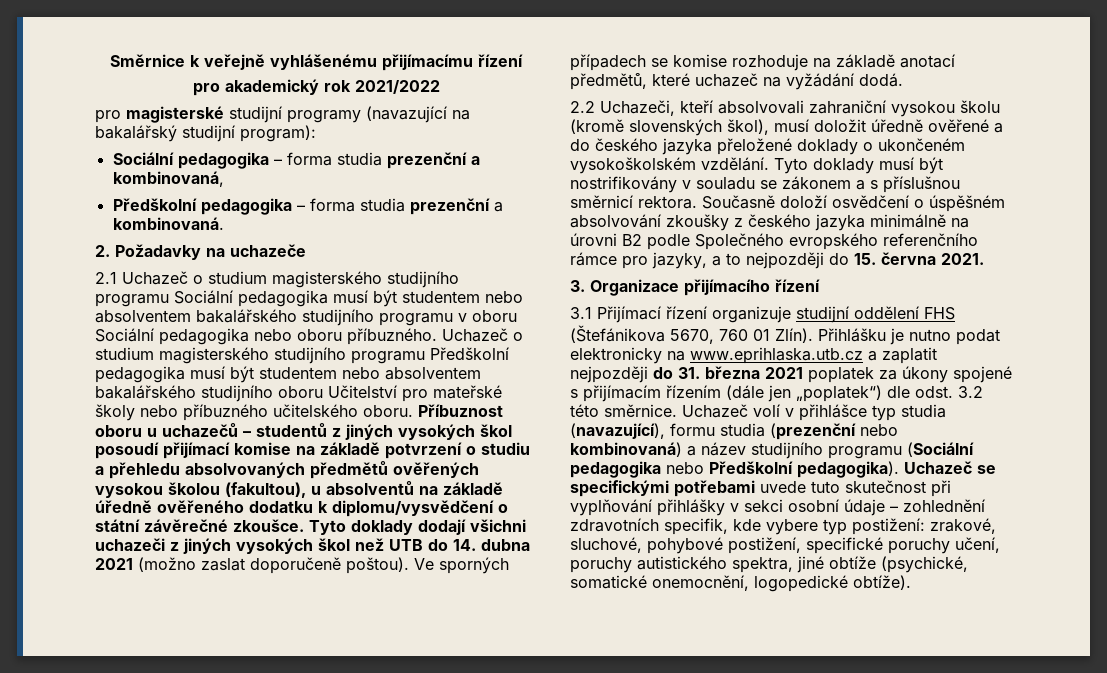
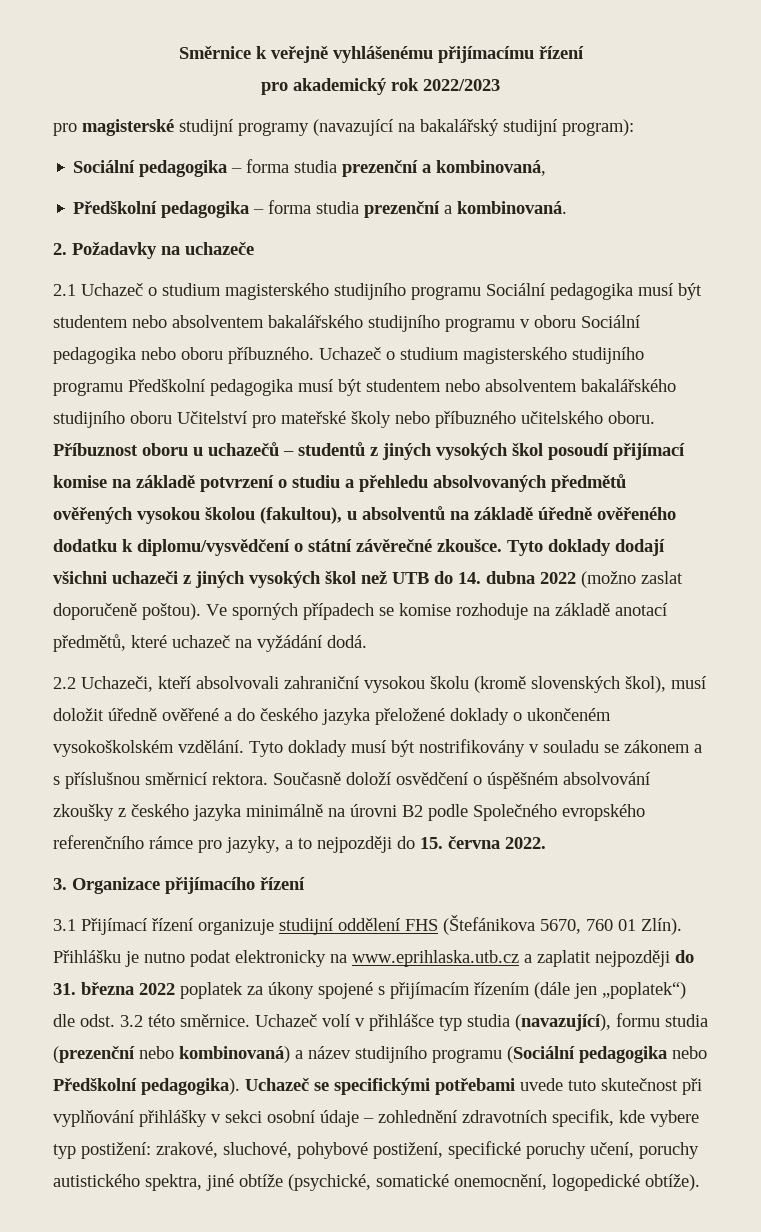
- pro akademický rok 2021/2022
+ pro akademický rok 2022/2023
- Tyto doklady dodají všichni uchazeči z jiných vysokých škol než UTB do 14. dubna 2021 (možno zaslat doporučeně poštou).
+ Tyto doklady dodají všichni uchazeči z jiných vysokých škol než UTB do 14. dubna 2022 (možno zaslat doporučeně poštou).
- Současně doloží osvědčení o úspěšném absolvování zkoušky z českého jazyka minimálně na úrovni B2 podle Společného evropského referenčního rámce pro jazyky, a to nejpozději do 15. června 2021.
+ Současně doloží osvědčení o úspěšném absolvování zkoušky z českého jazyka minimálně na úrovni B2 podle Společného evropského referenčního rámce pro jazyky, a to nejpozději do 15. června 2022.
- Přihlášku je nutno podat elektronicky na www.eprihlaska.utb.cz a zaplatit nejpozději do 31. března 2021 poplatek za úkony spojené s přijímacím řízením (dále jen „poplatek“) dle odst. 3.2 této směrnice.
+ Přihlášku je nutno podat elektronicky na www.eprihlaska.utb.cz a zaplatit nejpozději do 31. března 2022 poplatek za úkony spojené s přijímacím řízením (dále jen „poplatek“) dle odst. 3.2 této směrnice.

